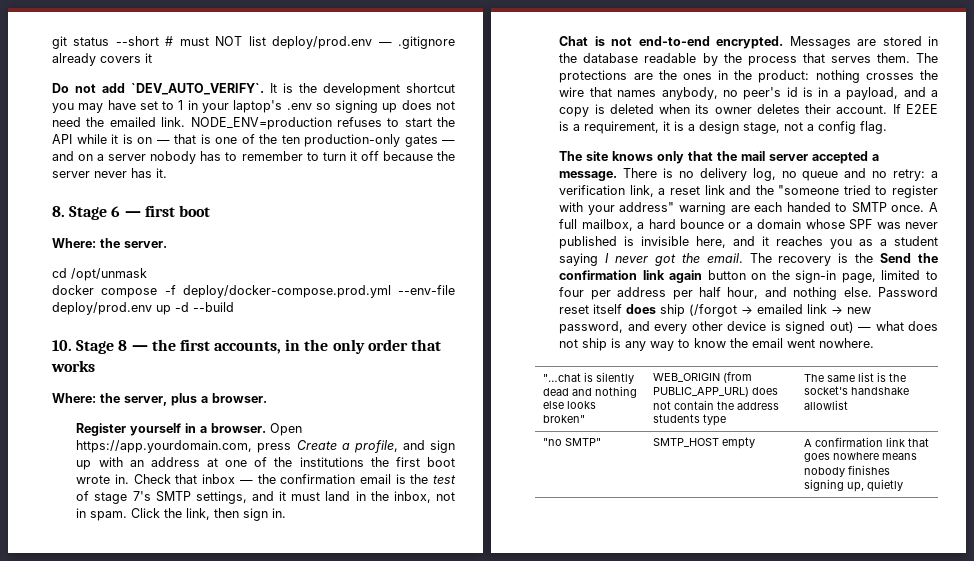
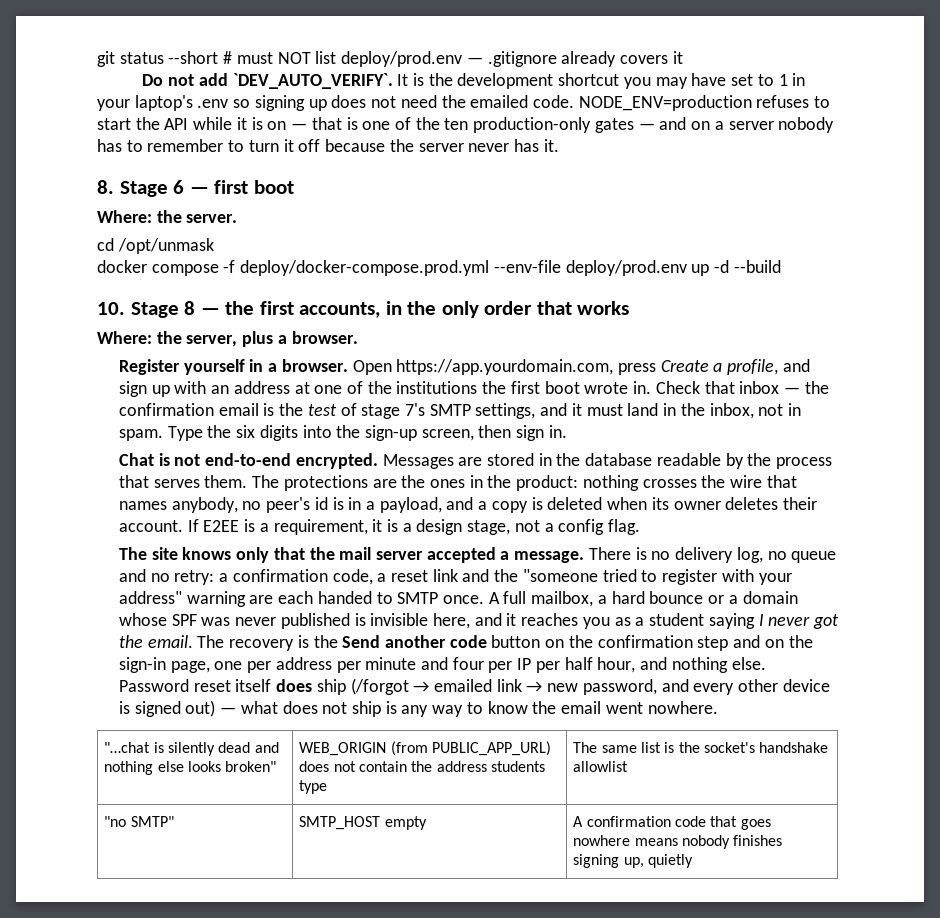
- It is the development shortcut you may have set to 1 in your laptop's .env so signing up does not need the emailed link.
+ It is the development shortcut you may have set to 1 in your laptop's .env so signing up does not need the emailed code.
- Click the link, then sign in.
+ Type the six digits into the sign-up screen, then sign in.
- There is no delivery log, no queue and no retry: a verification link, a reset link and the "someone tried to register with your address" warning are each handed to SMTP once.
+ There is no delivery log, no queue and no retry: a confirmation code, a reset link and the "someone tried to register with your address" warning are each handed to SMTP once.
- The recovery is the Send the confirmation link again button on the sign-in page, limited to four per address per half hour, and nothing else.
+ The recovery is the Send another code button on the confirmation step and on the sign-in page, one per address per minute and four per IP per half hour, and nothing else.
- "no SMTP" | SMTP_HOST empty | A confirmation link that goes nowhere means nobody finishes signing up, quietly
+ "no SMTP" | SMTP_HOST empty | A confirmation code that goes nowhere means nobody finishes signing up, quietly

